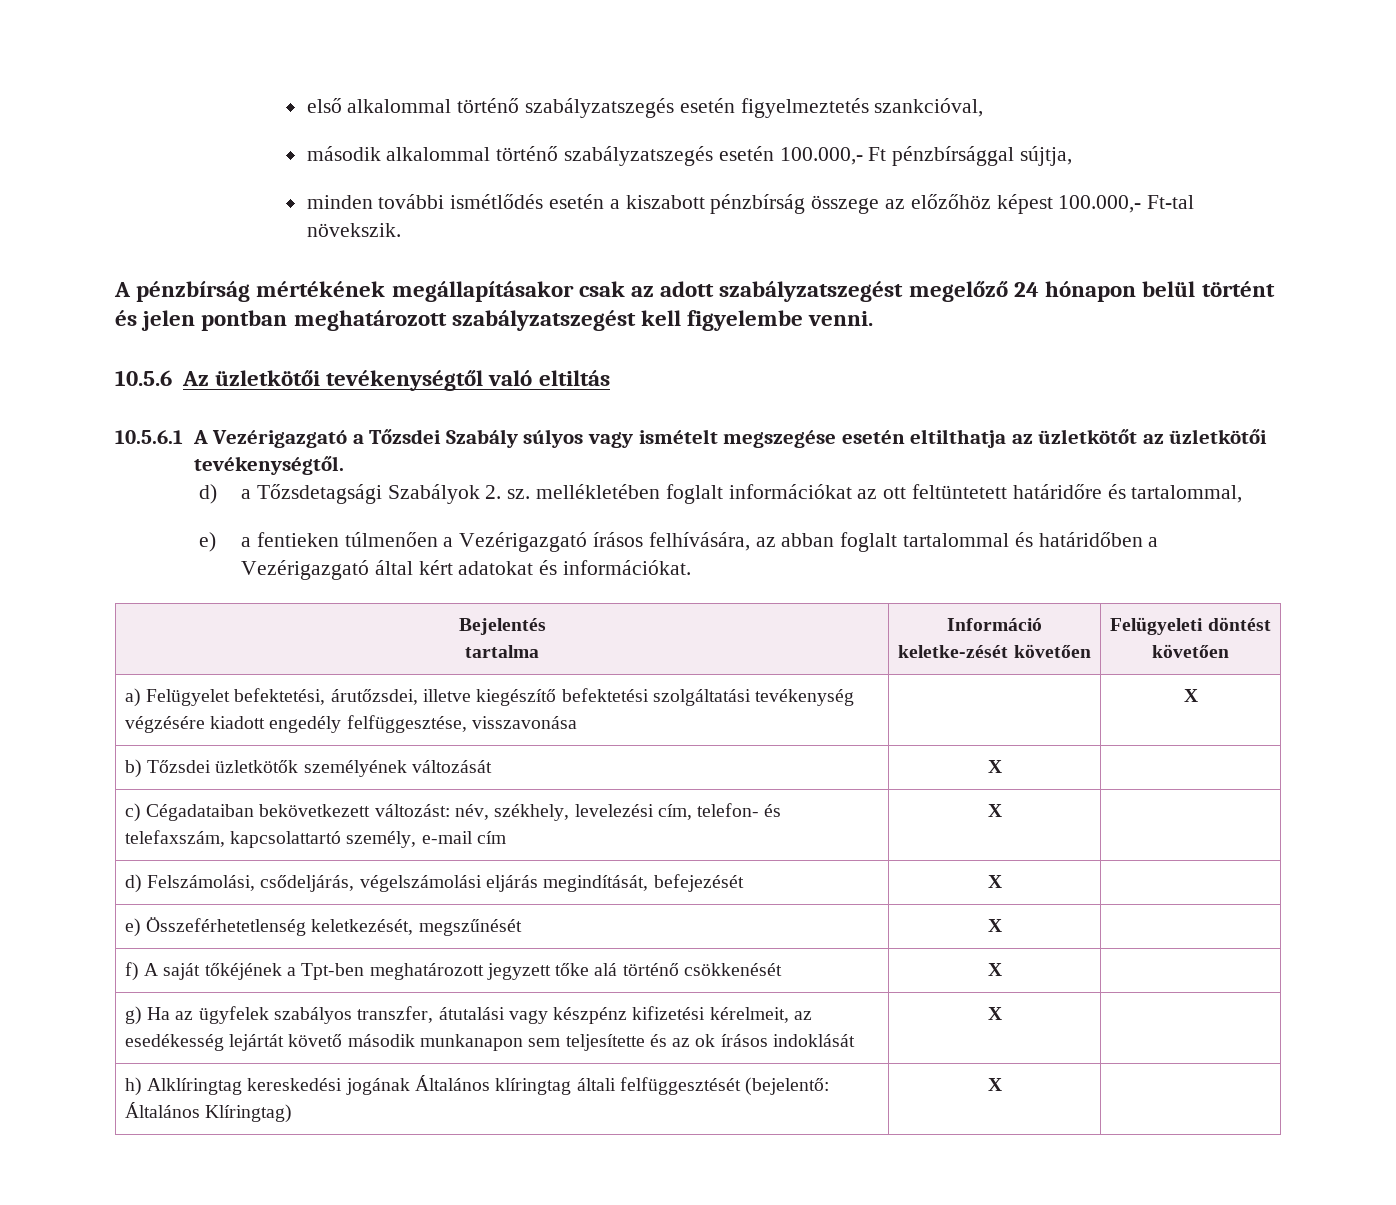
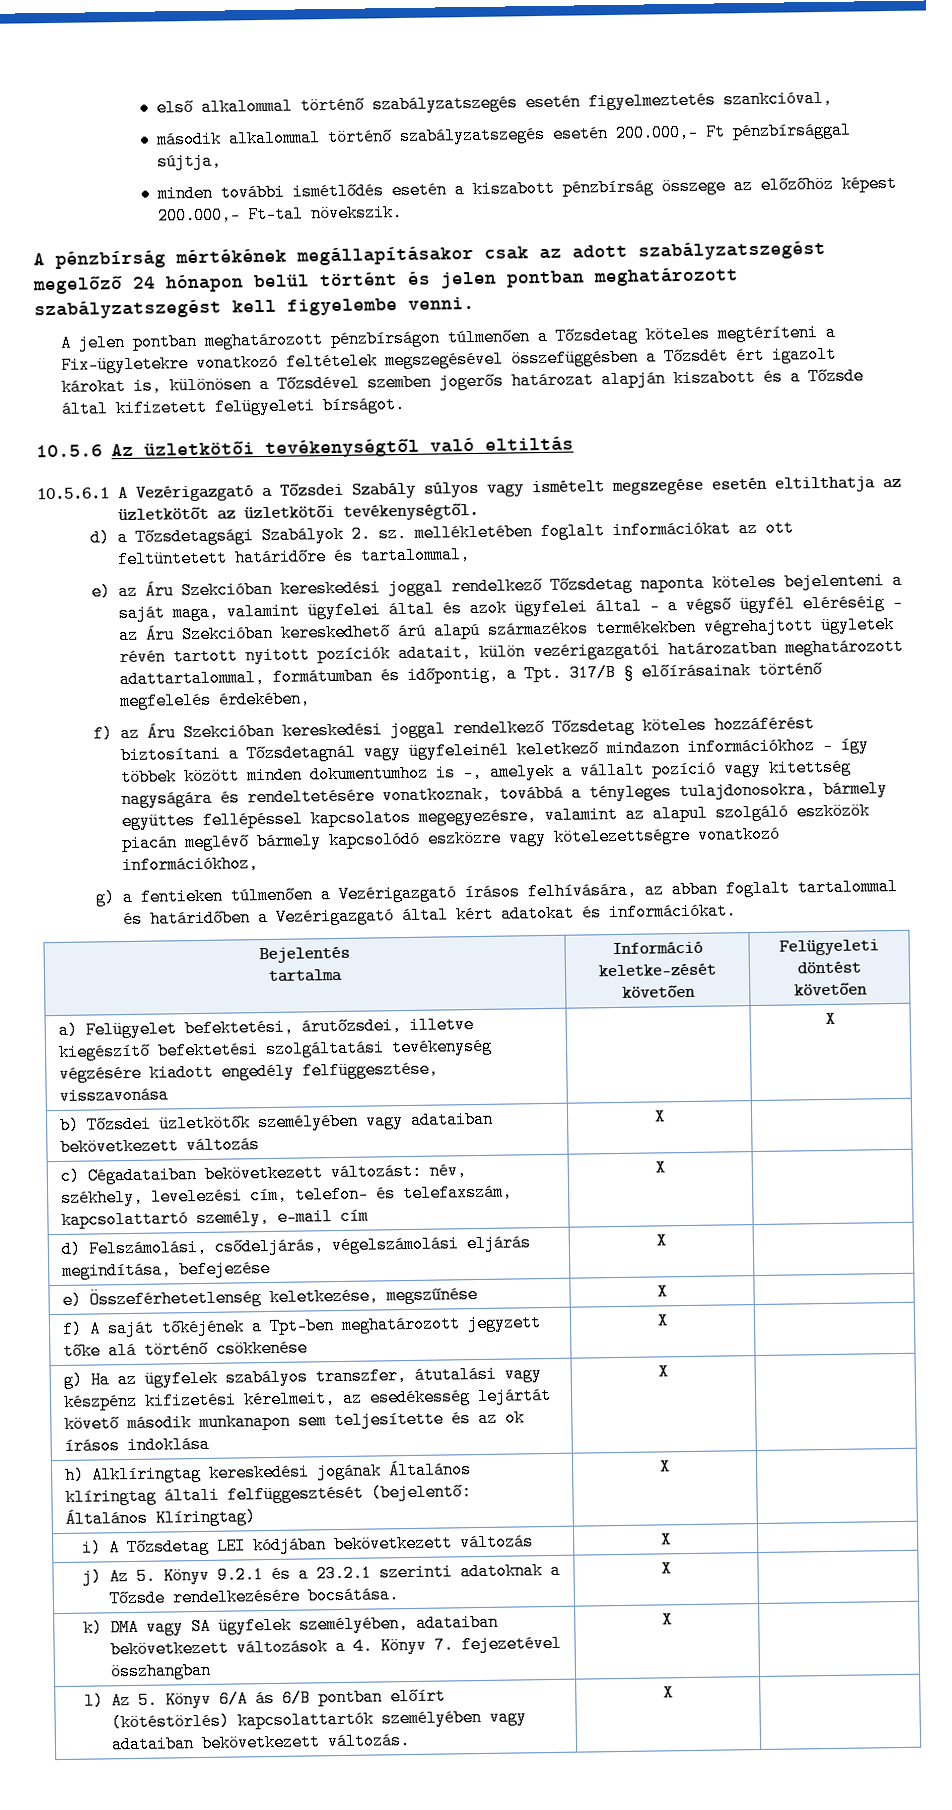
- második alkalommal történő szabályzatszegés esetén 100.000,- Ft pénzbírsággal sújtja,
+ második alkalommal történő szabályzatszegés esetén 200.000,- Ft pénzbírsággal sújtja,
- minden további ismétlődés esetén a kiszabott pénzbírság összege az előzőhöz képest 100.000,- Ft-tal növekszik.
+ minden további ismétlődés esetén a kiszabott pénzbírság összege az előzőhöz képest 200.000,- Ft-tal növekszik.
+ A jelen pontban meghatározott pénzbírságon túlmenően a Tőzsdetag köteles megtéríteni a Fix-ügyletekre vonatkozó feltételek megszegésével összefüggésben a Tőzsdét ért igazolt károkat is, különösen a Tőzsdével szemben jogerős határozat alapján kiszabott és a Tőzsde által kifizetett felügyeleti bírságot.
- e) a fentieken túlmenően a Vezérigazgató írásos felhívására, az abban foglalt tartalommal és határidőben a Vezérigazgató által kért adatokat és információkat.
+ e) az Áru Szekcióban kereskedési joggal rendelkező Tőzsdetag naponta köteles bejelenteni a saját maga, valamint ügyfelei által és azok ügyfelei által – a végső ügyfél eléréséig – az Áru Szekcióban kereskedhető árú alapú származékos termékekben végrehajtott ügyletek révén tartott nyitott pozíciók adatait, külön vezérigazgatói határozatban meghatározott adattartalommal, formátumban és időpontig, a Tpt. 317/B § előírásainak történő megfelelés érdekében,
+ f) az Áru Szekcióban kereskedési joggal rendelkező Tőzsdetag köteles hozzáférést biztosítani a Tőzsdetagnál vagy ügyfeleinél keletkező mindazon információkhoz – így többek között minden dokumentumhoz is –, amelyek a vállalt pozíció vagy kitettség nagyságára és rendeltetésére vonatkoznak, továbbá a tényleges tulajdonosokra, bármely együttes fellépéssel kapcsolatos megegyezésre, valamint az alapul szolgáló eszközök piacán meglévő bármely kapcsolódó eszközre vagy kötelezettségre vonatkozó információkhoz,
+ g) a fentieken túlmenően a Vezérigazgató írásos felhívására, az abban foglalt tartalommal és határidőben a Vezérigazgató által kért adatokat és információkat.
- b) Tőzsdei üzletkötők személyének változását | X |
+ b) Tőzsdei üzletkötők személyében vagy adataiban bekövetkezett változás | X |
- d) Felszámolási, csődeljárás, végelszámolási eljárás megindítását, befejezését | X |
+ d) Felszámolási, csődeljárás, végelszámolási eljárás megindítása, befejezése | X |
- e) Összeférhetetlenség keletkezését, megszűnését | X |
+ e) Összeférhetetlenség keletkezése, megszűnése | X |
- f) A saját tőkéjének a Tpt-ben meghatározott jegyzett tőke alá történő csökkenését | X |
+ f) A saját tőkéjének a Tpt-ben meghatározott jegyzett tőke alá történő csökkenése | X |
- g) Ha az ügyfelek szabályos transzfer, átutalási vagy készpénz kifizetési kérelmeit, az esedékesség lejártát követő második munkanapon sem teljesítette és az ok írásos indoklását | X |
+ g) Ha az ügyfelek szabályos transzfer, átutalási vagy készpénz kifizetési kérelmeit, az esedékesség lejártát követő második munkanapon sem teljesítette és az ok írásos indoklása | X |
+ i) A Tőzsdetag LEI kódjában bekövetkezett változás | X |
+ j) Az 5. Könyv 9.2.1 és a 23.2.1 szerinti adatoknak a Tőzsde rendelkezésére bocsátása. | X |
+ k) DMA vagy SA ügyfelek személyében, adataiban bekövetkezett változások a 4. Könyv 7. fejezetével összhangban | X |
+ l) Az 5. Könyv 6/A ás 6/B pontban előírt (kötéstörlés) kapcsolattartók személyében vagy adataiban bekövetkezett változás. | X |

